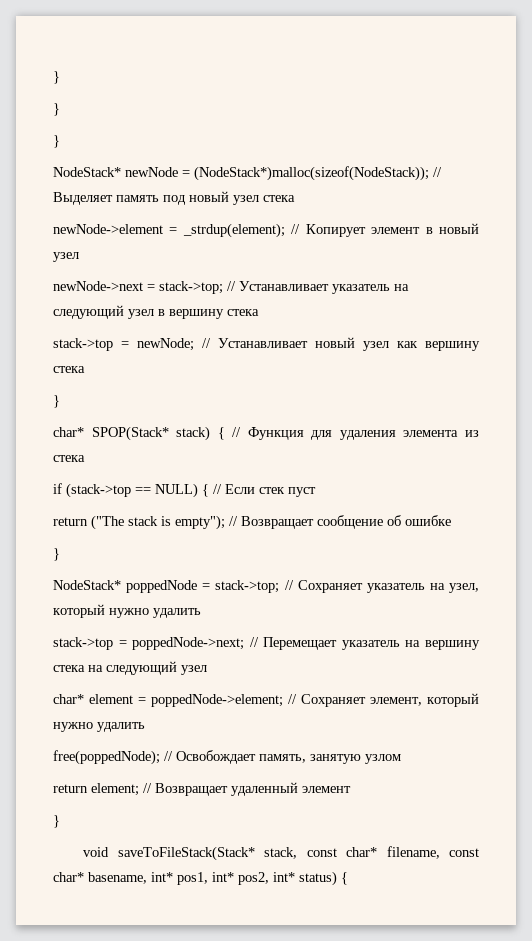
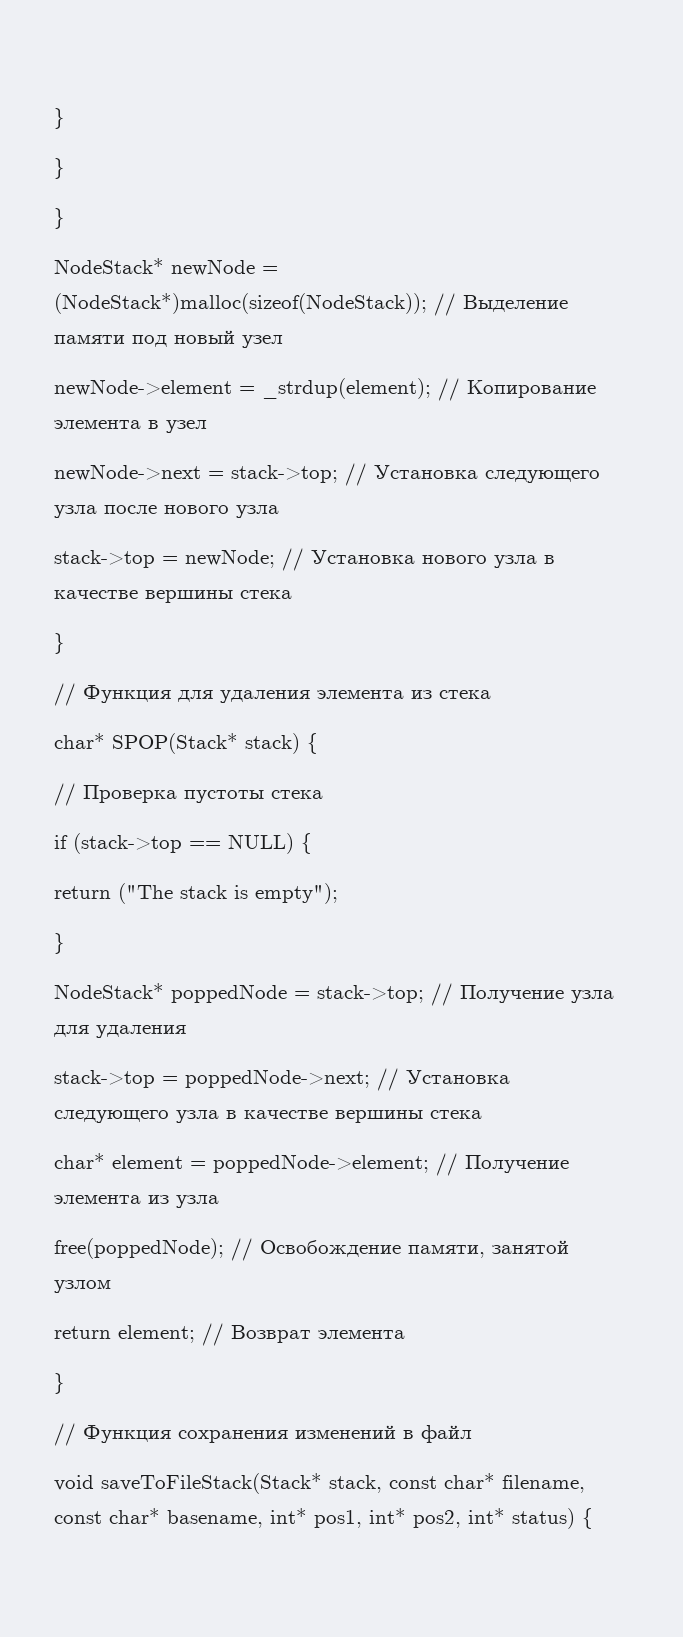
- NodeStack* newNode = (NodeStack*)malloc(sizeof(NodeStack)); // Выделяет память под новый узел стека
+ NodeStack* newNode = (NodeStack*)malloc(sizeof(NodeStack)); // Выделение памяти под новый узел
- newNode->element = _strdup(element); // Копирует элемент в новый узел
+ newNode->element = _strdup(element); // Копирование элемента в узел
- newNode->next = stack->top; // Устанавливает указатель на следующий узел в вершину стека
- stack->top = newNode; // Устанавливает новый узел как вершину стека
+ newNode->next = stack->top; // Установка следующего узла после нового узла
+ stack->top = newNode; // Установка нового узла в качестве вершины стека
  }
- char* SPOP(Stack* stack) { // Функция для удаления элемента из стека
+ // Функция для удаления элемента из стека
+ char* SPOP(Stack* stack) {
+ // Проверка пустоты стека
- if (stack->top == NULL) { // Если стек пуст
+ if (stack->top == NULL) {
- return ("The stack is empty"); // Возвращает сообщение об ошибке
+ return ("The stack is empty");
- NodeStack* poppedNode = stack->top; // Сохраняет указатель на узел, который нужно удалить
- stack->top = poppedNode->next; // Перемещает указатель на вершину стека на следующий узел
+ NodeStack* poppedNode = stack->top; // Получение узла для удаления
+ stack->top = poppedNode->next; // Установка следующего узла в качестве вершины стека
- char* element = poppedNode->element; // Сохраняет элемент, который нужно удалить
+ char* element = poppedNode->element; // Получение элемента из узла
- free(poppedNode); // Освобождает память, занятую узлом
+ free(poppedNode); // Освобождение памяти, занятой узлом
- return element; // Возвращает удаленный элемент
+ return element; // Возврат элемента
  }
+ // Функция сохранения изменений в файл

